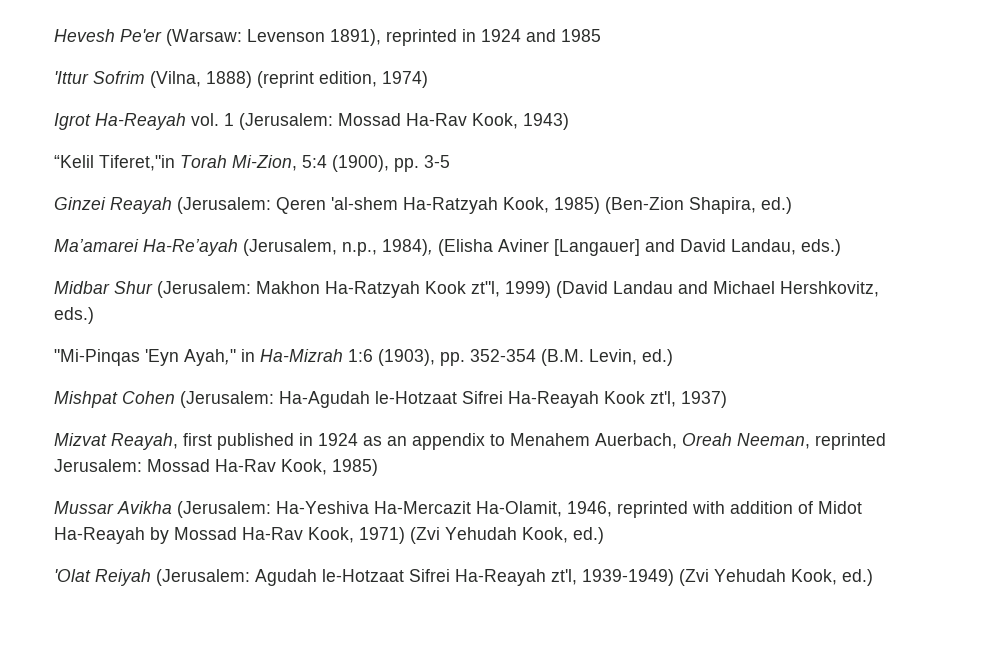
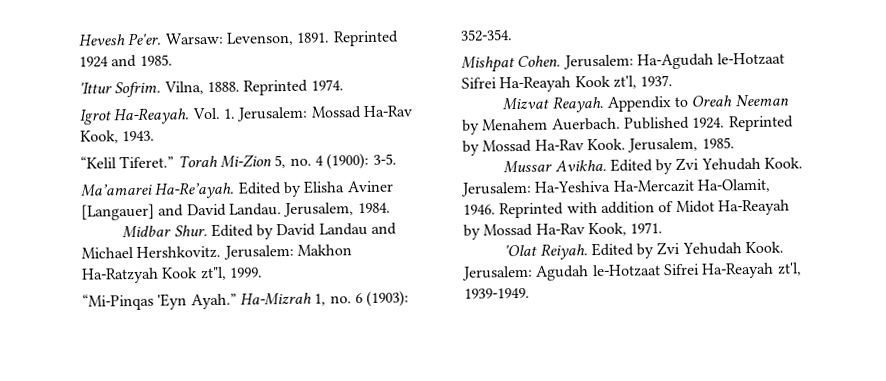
- Hevesh Pe'er (Warsaw: Levenson 1891), reprinted in 1924 and 1985
+ Hevesh Pe'er. Warsaw: Levenson, 1891. Reprinted 1924 and 1985.
- 'Ittur Sofrim (Vilna, 1888) (reprint edition, 1974)
- Igrot Ha-Reayah vol. 1 (Jerusalem: Mossad Ha-Rav Kook, 1943)
+ 'Ittur Sofrim. Vilna, 1888. Reprinted 1974.
+ Igrot Ha-Reayah. Vol. 1. Jerusalem: Mossad Ha-Rav Kook, 1943.
- “Kelil Tiferet,"in Torah Mi-Zion, 5:4 (1900), pp. 3-5
- Ginzei Reayah (Jerusalem: Qeren 'al-shem Ha-Ratzyah Kook, 1985) (Ben-Zion Shapira, ed.)
- Ma’amarei Ha-Re’ayah (Jerusalem, n.p., 1984), (Elisha Aviner [Langauer] and David Landau, eds.)
- Midbar Shur (Jerusalem: Makhon Ha-Ratzyah Kook zt"l, 1999) (David Landau and Michael Hershkovitz, eds.)
- "Mi-Pinqas 'Eyn Ayah," in Ha-Mizrah 1:6 (1903), pp. 352-354 (B.M. Levin, ed.)
+ “Kelil Tiferet.” Torah Mi-Zion 5, no. 4 (1900): 3-5.
+ Ma’amarei Ha-Re’ayah. Edited by Elisha Aviner [Langauer] and David Landau. Jerusalem, 1984.
+ Midbar Shur. Edited by David Landau and Michael Hershkovitz. Jerusalem: Makhon Ha-Ratzyah Kook zt"l, 1999.
+ “Mi-Pinqas 'Eyn Ayah.” Ha-Mizrah 1, no. 6 (1903): 352-354.
- Mishpat Cohen (Jerusalem: Ha-Agudah le-Hotzaat Sifrei Ha-Reayah Kook zt'l, 1937)
+ Mishpat Cohen. Jerusalem: Ha-Agudah le-Hotzaat Sifrei Ha-Reayah Kook zt'l, 1937.
- Mizvat Reayah, first published in 1924 as an appendix to Menahem Auerbach, Oreah Neeman, reprinted Jerusalem: Mossad Ha-Rav Kook, 1985)
- Mussar Avikha (Jerusalem: Ha-Yeshiva Ha-Mercazit Ha-Olamit, 1946, reprinted with addition of Midot Ha-Reayah by Mossad Ha-Rav Kook, 1971) (Zvi Yehudah Kook, ed.)
- 'Olat Reiyah (Jerusalem: Agudah le-Hotzaat Sifrei Ha-Reayah zt'l, 1939-1949) (Zvi Yehudah Kook, ed.)
+ Mizvat Reayah. Appendix to Oreah Neeman by Menahem Auerbach. Published 1924. Reprinted by Mossad Ha-Rav Kook. Jerusalem, 1985.
+ Mussar Avikha. Edited by Zvi Yehudah Kook. Jerusalem: Ha-Yeshiva Ha-Mercazit Ha-Olamit, 1946. Reprinted with addition of Midot Ha-Reayah by Mossad Ha-Rav Kook, 1971.
+ 'Olat Reiyah. Edited by Zvi Yehudah Kook. Jerusalem: Agudah le-Hotzaat Sifrei Ha-Reayah zt'l, 1939-1949.

